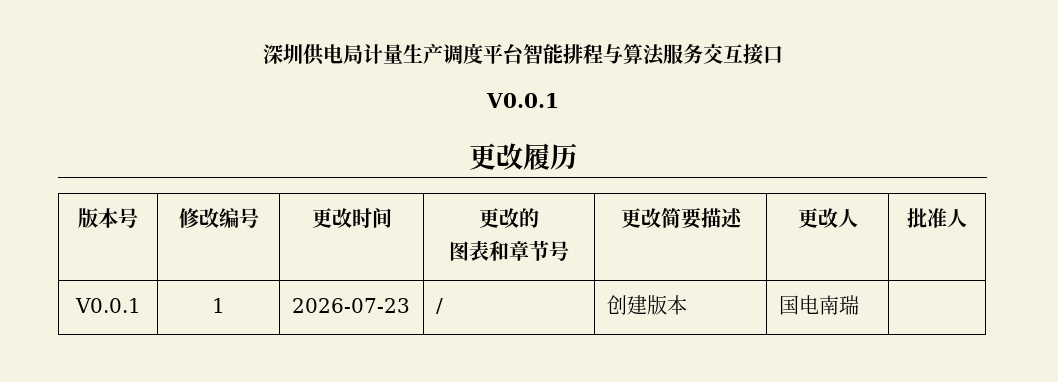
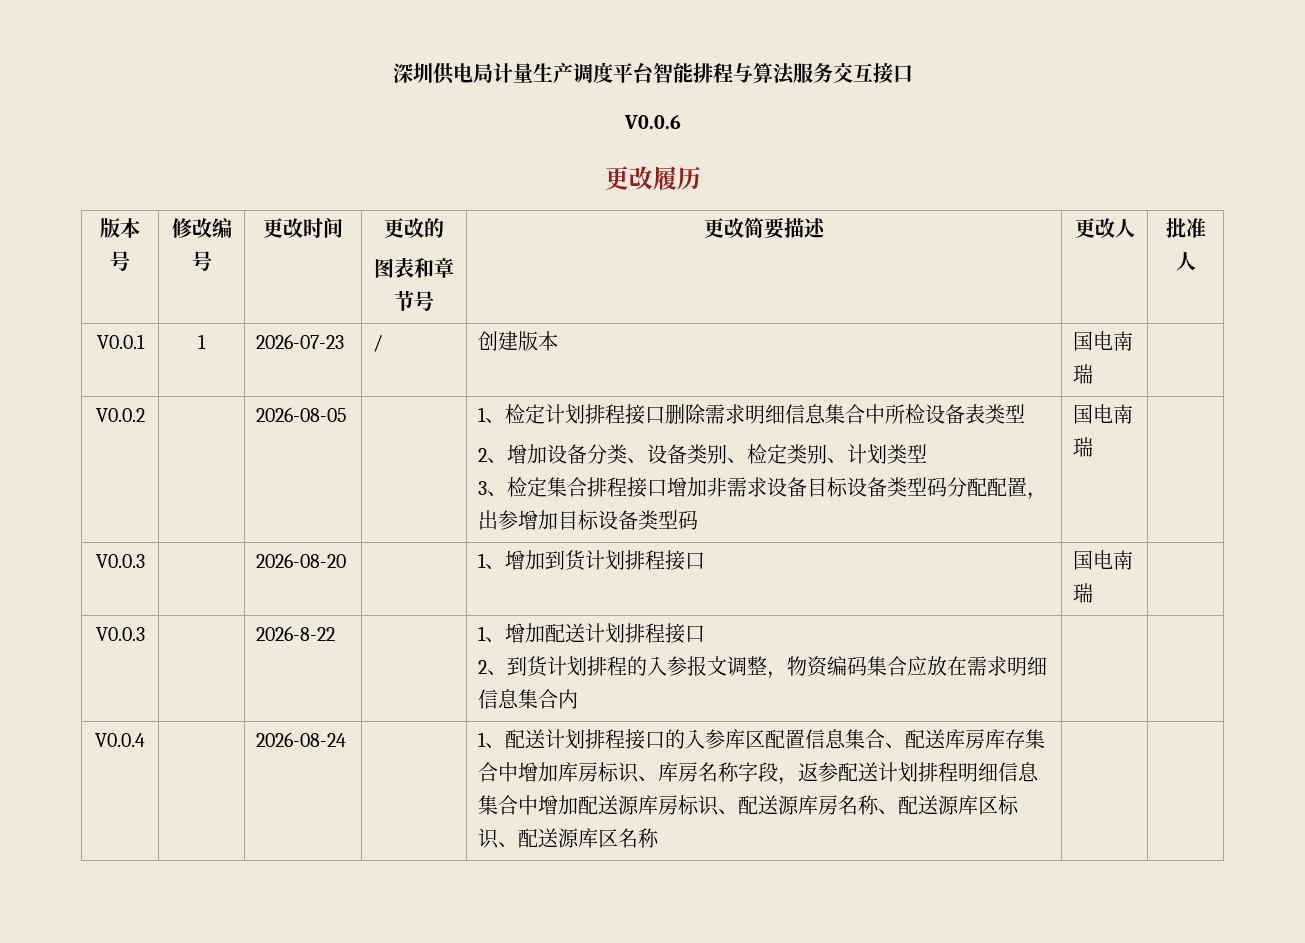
  深圳供电局计量生产调度平台智能排程与算法服务交互接口
- V0.0.1
+ V0.0.6
+ V0.0.2 | | 2026-08-05 | | 1、检定计划排程接口删除需求明细信息集合中所检设备表类型
+ 2、增加设备分类、设备类别、检定类别、计划类型
+ 3、检定集合排程接口增加非需求设备目标设备类型码分配配置，出参增加目标设备类型码 | 国电南瑞 |
+ V0.0.3 | | 2026-08-20 | | 1、增加到货计划排程接口 | 国电南瑞 |
+ V0.0.3 | | 2026-8-22 | | 1、增加配送计划排程接口
+ 2、到货计划排程的入参报文调整，物资编码集合应放在需求明细信息集合内 | |
+ V0.0.4 | | 2026-08-24 | | 1、配送计划排程接口的入参库区配置信息集合、配送库房库存集合中增加库房标识、库房名称字段，返参配送计划排程明细信息集合中增加配送源库房标识、配送源库房名称、配送源库区标识、配送源库区名称

